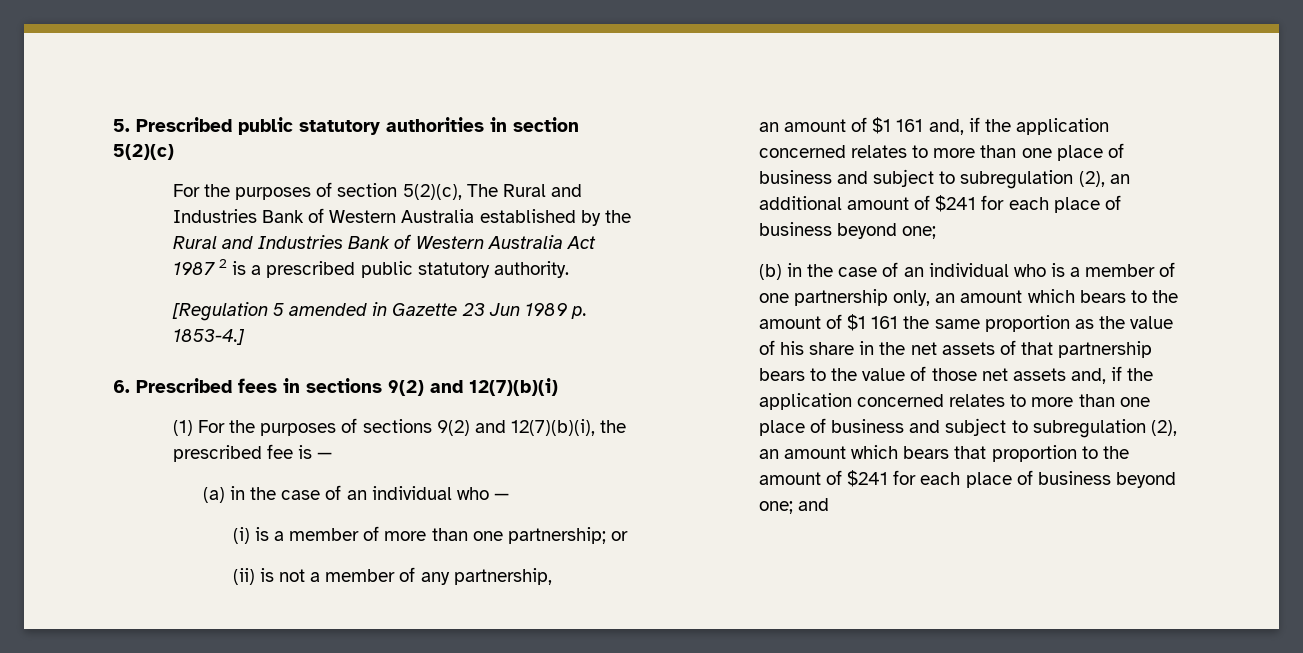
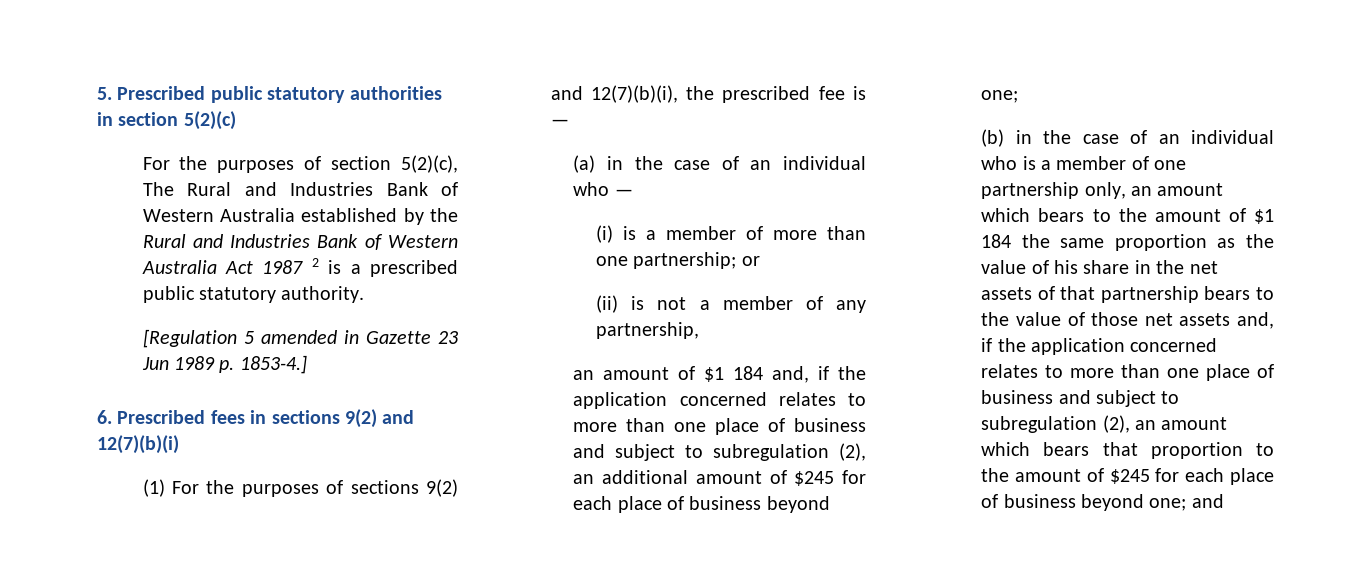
- an amount of $1 161 and, if the application concerned relates to more than one place of business and subject to subregulation (2), an additional amount of $241 for each place of business beyond one;
+ an amount of $1 184 and, if the application concerned relates to more than one place of business and subject to subregulation (2), an additional amount of $245 for each place of business beyond one;
- (b) in the case of an individual who is a member of one partnership only, an amount which bears to the amount of $1 161 the same proportion as the value of his share in the net assets of that partnership bears to the value of those net assets and, if the application concerned relates to more than one place of business and subject to subregulation (2), an amount which bears that proportion to the amount of $241 for each place of business beyond one;
+ (b) in the case of an individual who is a member of one partnership only, an amount which bears to the amount of $1 184 the same proportion as the value of his share in the net assets of that partnership bears to the value of those net assets and, if the application concerned relates to more than one place of business and subject to subregulation (2), an amount which bears that proportion to the amount of $245 for each place of business beyond one;

